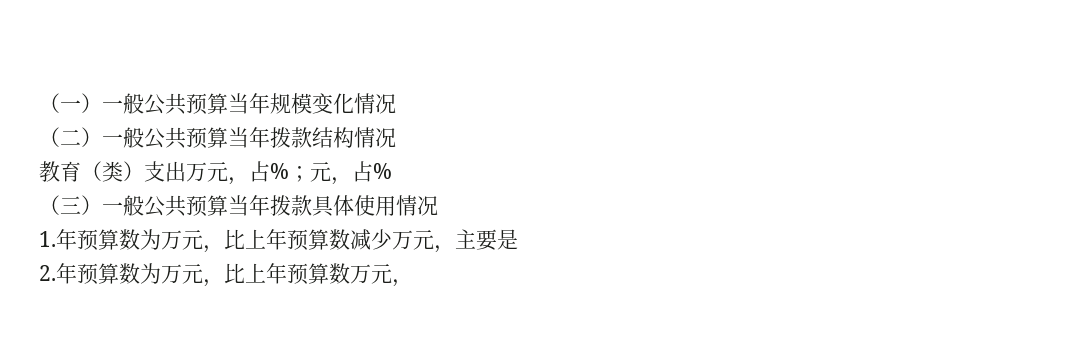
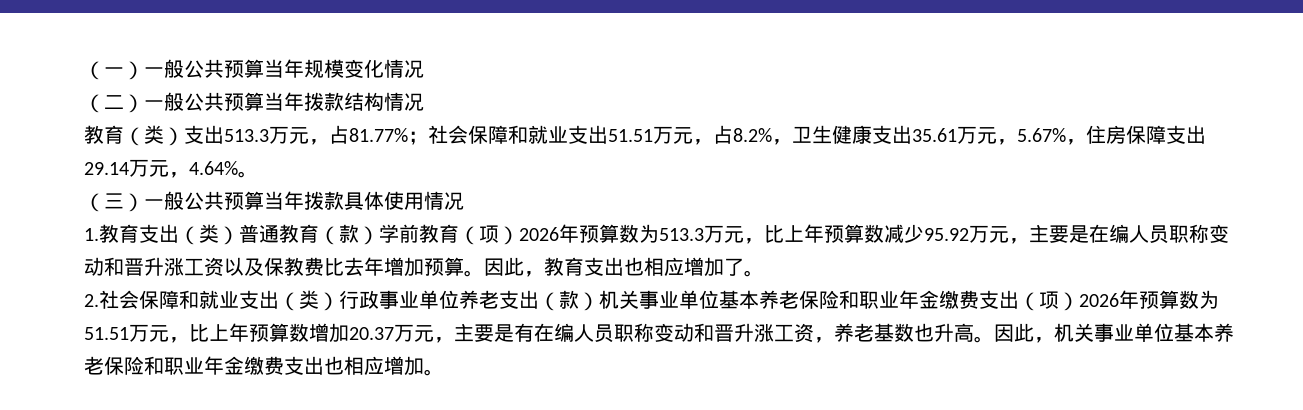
- 教育（类）支出万元，占%；元，占%
+ 教育（类）支出513.3万元，占81.77%；社会保障和就业支出51.51万元，占8.2%，卫生健康支出35.61万元，5.67%，住房保障支出29.14万元，4.64%。
- 1.年预算数为万元，比上年预算数减少万元，主要是
- 2.年预算数为万元，比上年预算数万元，
+ 1.教育支出（类）普通教育（款）学前教育（项）2026年预算数为513.3万元，比上年预算数减少95.92万元，主要是在编人员职称变动和晋升涨工资以及保教费比去年增加预算。因此，教育支出也相应增加了。
+ 2.社会保障和就业支出（类）行政事业单位养老支出（款）机关事业单位基本养老保险和职业年金缴费支出（项）2026年预算数为51.51万元，比上年预算数增加20.37万元，主要是有在编人员职称变动和晋升涨工资，养老基数也升高。因此，机关事业单位基本养老保险和职业年金缴费支出也相应增加。

